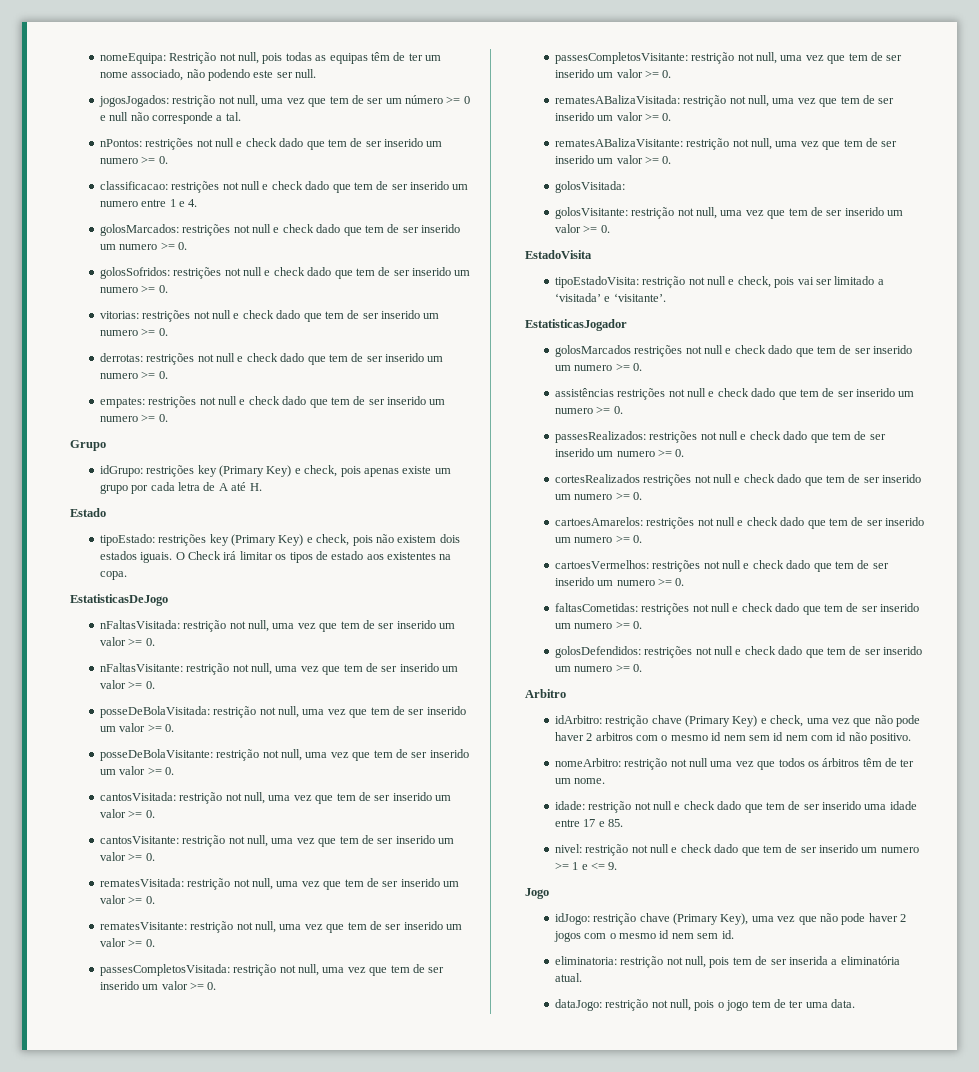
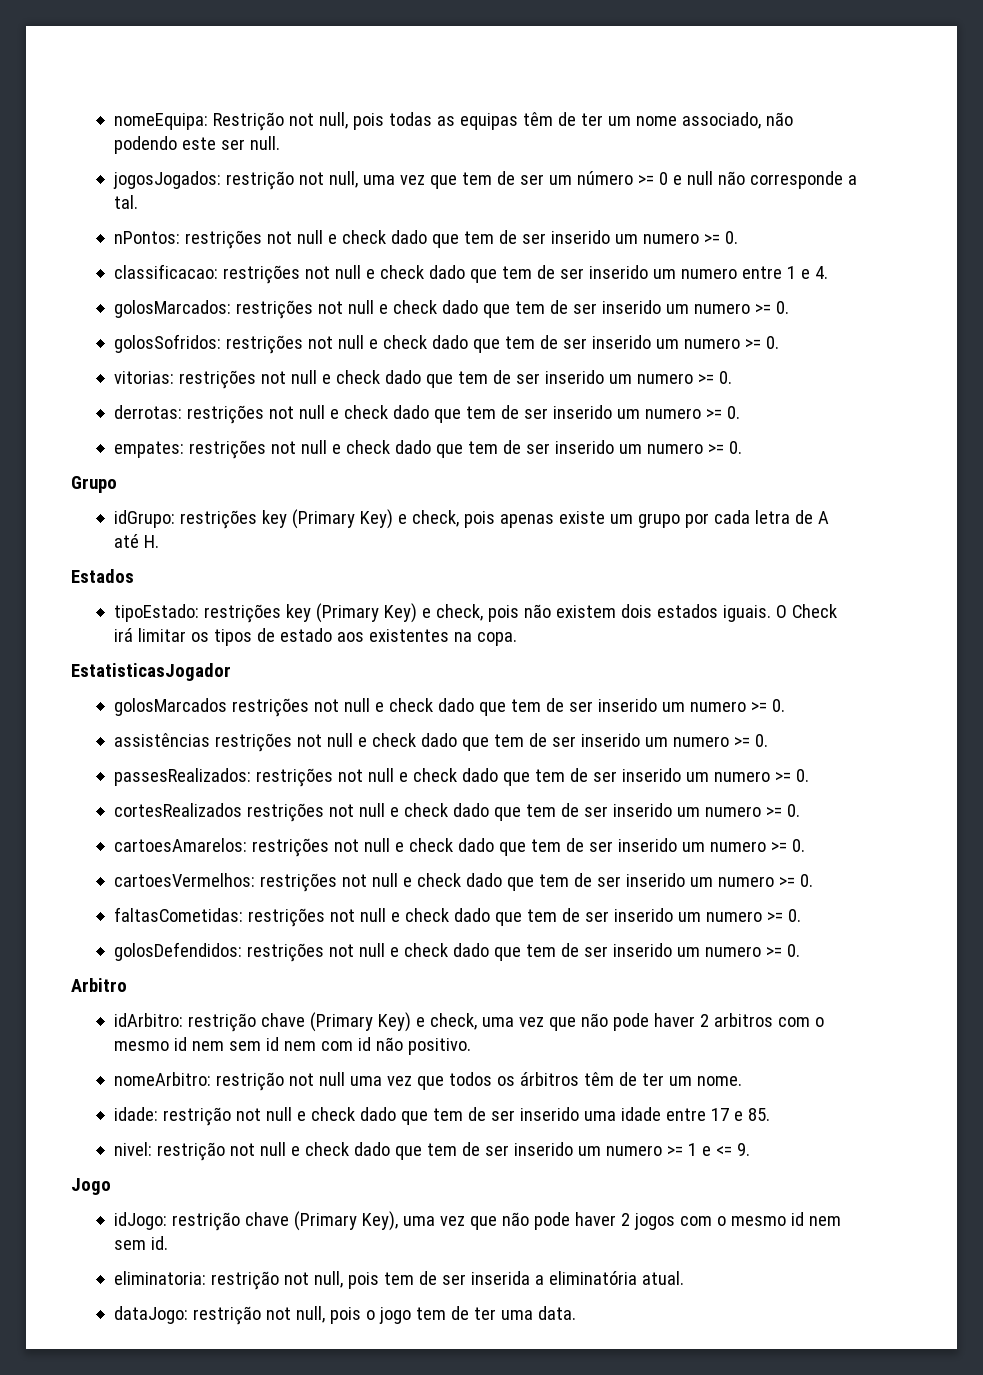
- Estado
+ Estados
- EstatisticasDeJogo
- nFaltasVisitada: restrição not null, uma vez que tem de ser inserido um valor >= 0.
- nFaltasVisitante: restrição not null, uma vez que tem de ser inserido um valor >= 0.
- posseDeBolaVisitada: restrição not null, uma vez que tem de ser inserido um valor >= 0.
- posseDeBolaVisitante: restrição not null, uma vez que tem de ser inserido um valor >= 0.
- cantosVisitada: restrição not null, uma vez que tem de ser inserido um valor >= 0.
- cantosVisitante: restrição not null, uma vez que tem de ser inserido um valor >= 0.
- rematesVisitada: restrição not null, uma vez que tem de ser inserido um valor >= 0.
- rematesVisitante: restrição not null, uma vez que tem de ser inserido um valor >= 0.
- passesCompletosVisitada: restrição not null, uma vez que tem de ser inserido um valor >= 0.
- passesCompletosVisitante: restrição not null, uma vez que tem de ser inserido um valor >= 0.
- rematesABalizaVisitada: restrição not null, uma vez que tem de ser inserido um valor >= 0.
- rematesABalizaVisitante: restrição not null, uma vez que tem de ser inserido um valor >= 0.
- golosVisitada:
- golosVisitante: restrição not null, uma vez que tem de ser inserido um valor >= 0.
- EstadoVisita
- tipoEstadoVisita: restrição not null e check, pois vai ser limitado a ‘visitada’ e ‘visitante’.

